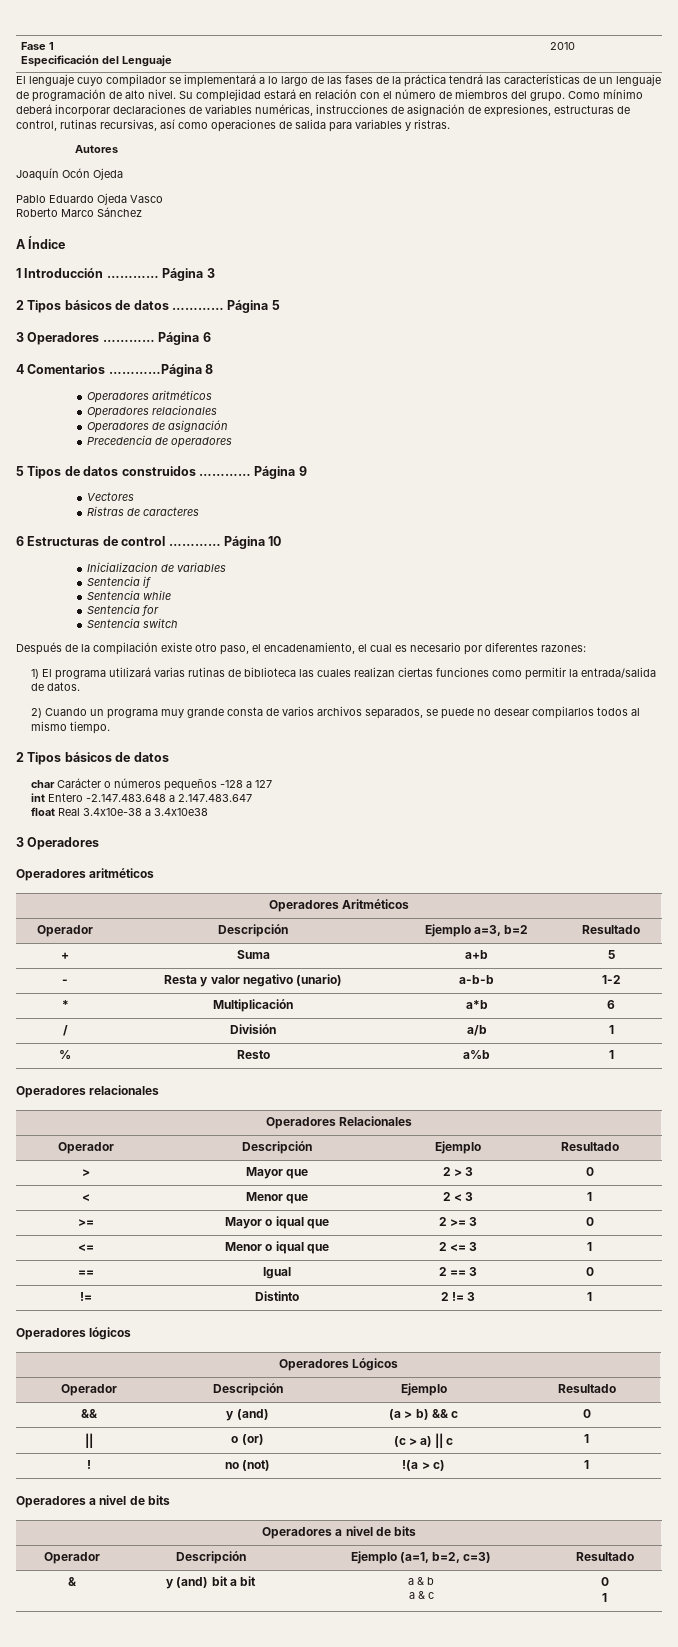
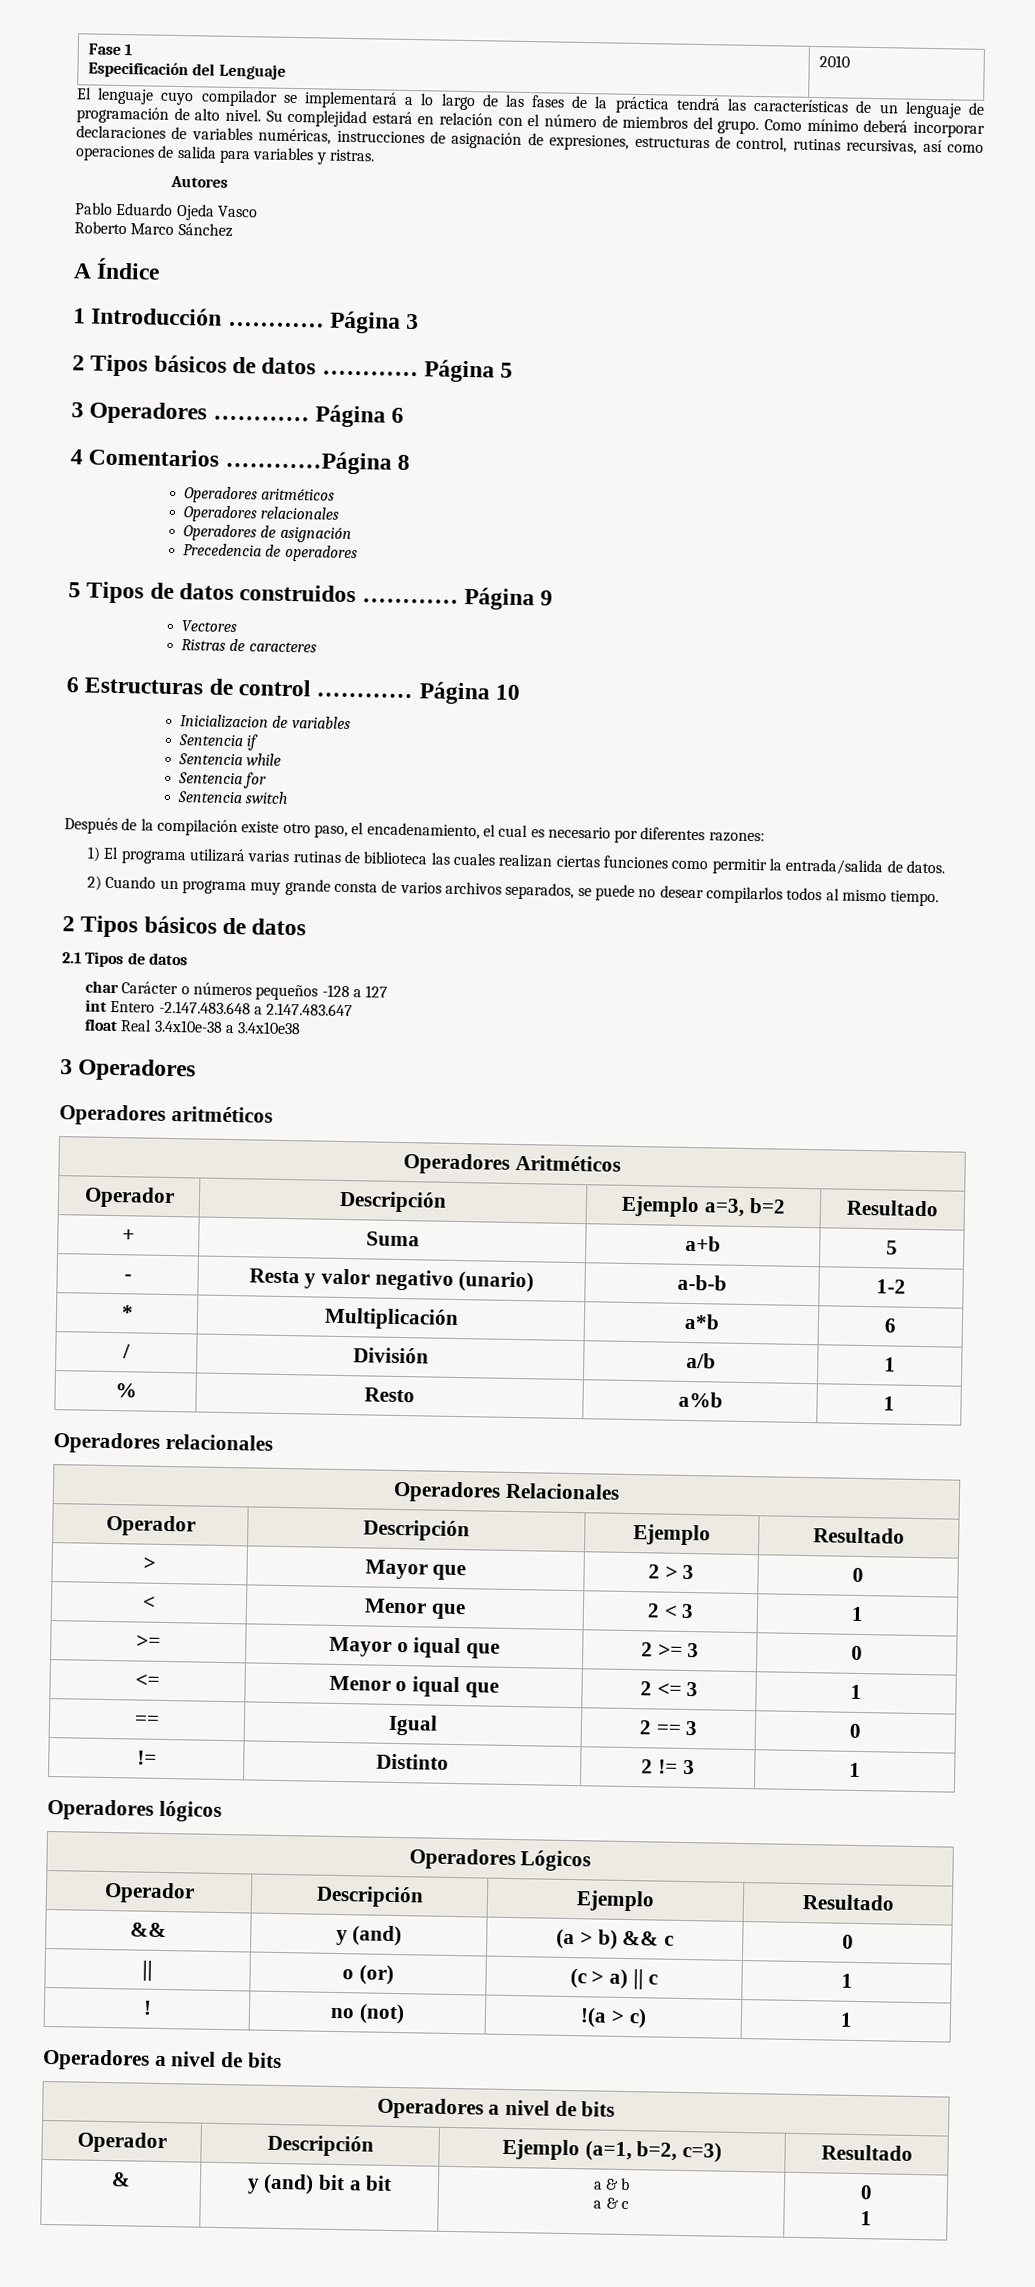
- Joaquín Ocón Ojeda
+ 2.1 Tipos de datos

